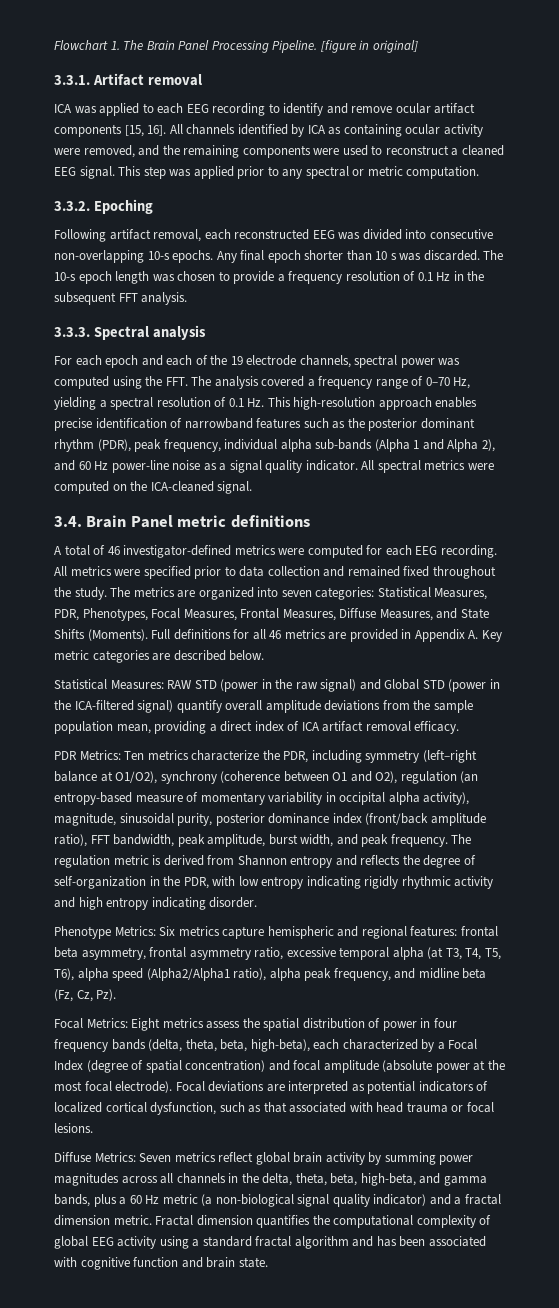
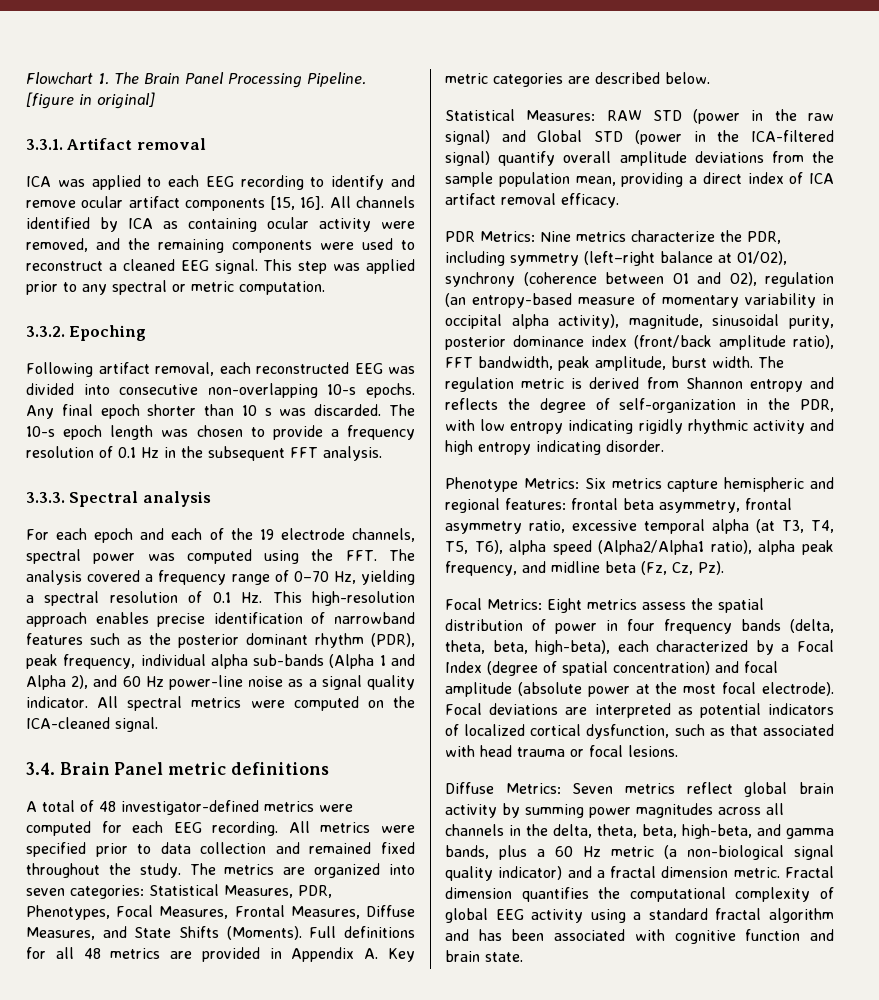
- A total of 46 investigator-defined metrics were computed for each EEG recording.
+ A total of 48 investigator-defined metrics were computed for each EEG recording.
- Full definitions for all 46 metrics are provided in Appendix A. Key metric categories are described below.
+ Full definitions for all 48 metrics are provided in Appendix A. Key metric categories are described below.
- PDR Metrics: Ten metrics characterize the PDR, including symmetry (left–right balance at O1/O2), synchrony (coherence between O1 and O2), regulation (an entropy-based measure of momentary variability in occipital alpha activity), magnitude, sinusoidal purity, posterior dominance index (front/back amplitude ratio), FFT bandwidth, peak amplitude, burst width, and peak frequency.
+ PDR Metrics: Nine metrics characterize the PDR, including symmetry (left–right balance at O1/O2), synchrony (coherence between O1 and O2), regulation (an entropy-based measure of momentary variability in occipital alpha activity), magnitude, sinusoidal purity, posterior dominance index (front/back amplitude ratio), FFT bandwidth, peak amplitude, burst width.

